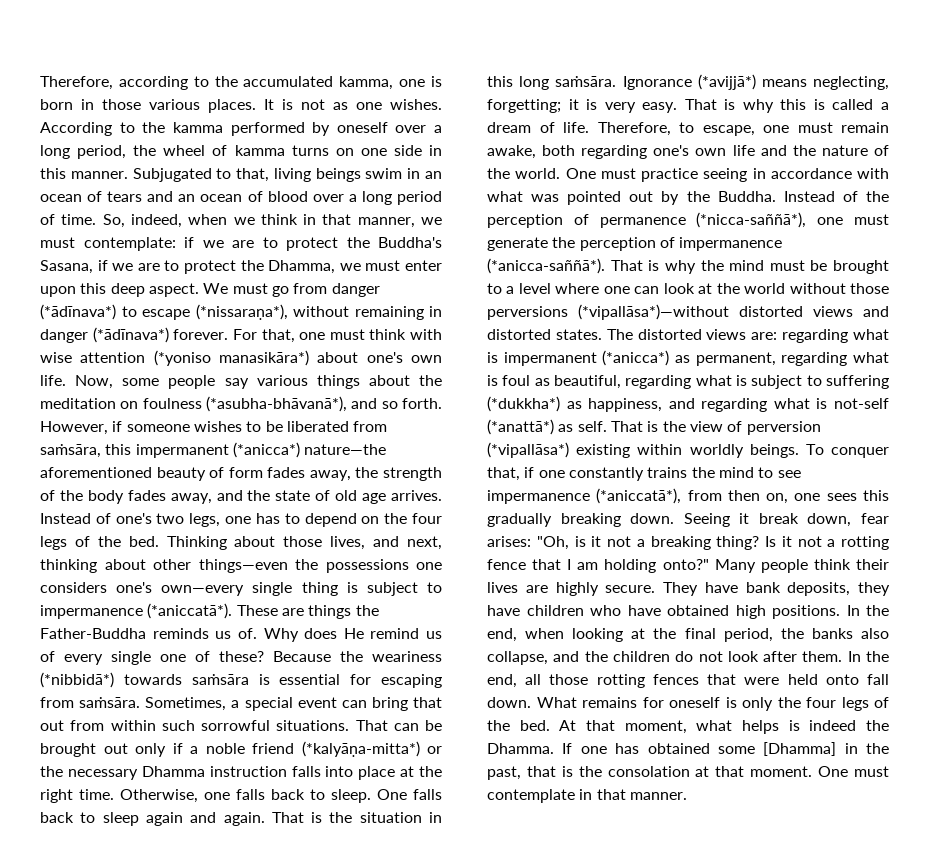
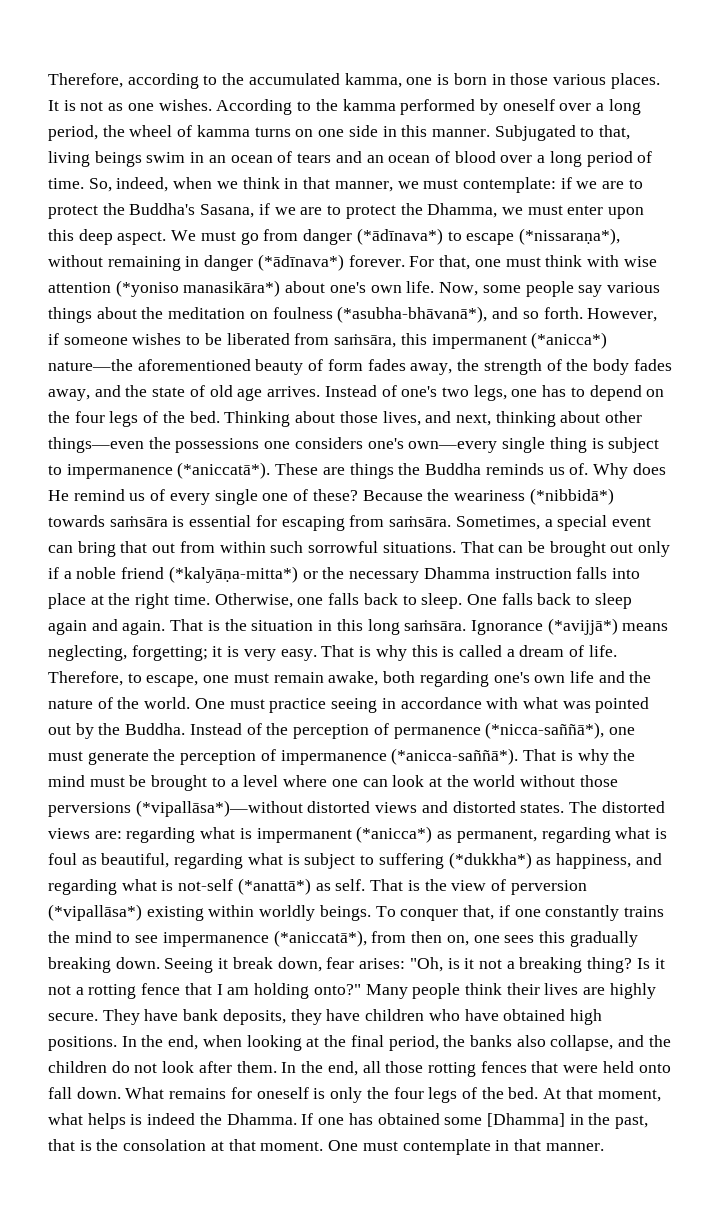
- These are things the Father-Buddha reminds us of.
+ These are things the Buddha reminds us of.

